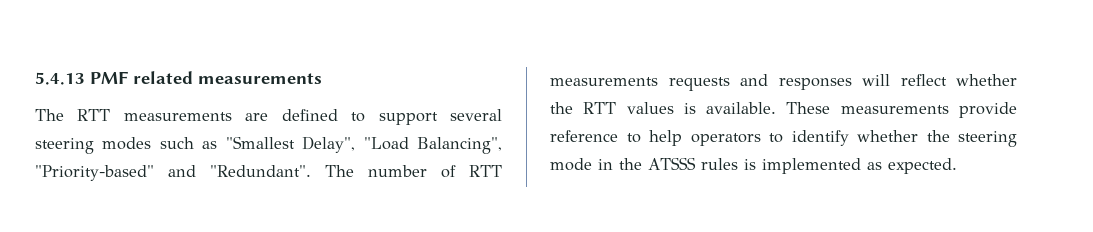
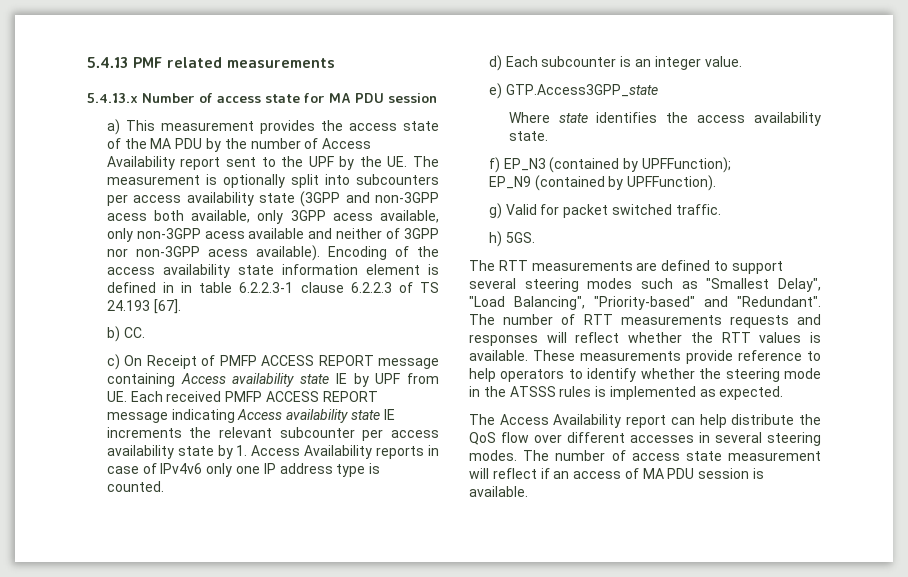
+ 5.4.13.x Number of access state for MA PDU session
+ a) This measurement provides the access state of the MA PDU by the number of Access Availability report sent to the UPF by the UE. The measurement is optionally split into subcounters per access availability state (3GPP and non-3GPP acess both available, only 3GPP acess available, only non-3GPP acess available and neither of 3GPP nor non-3GPP acess available). Encoding of the access availability state information element is defined in in table 6.2.2.3-1 clause 6.2.2.3 of TS 24.193 [67].
+ b) CC.
+ c) On Receipt of PMFP ACCESS REPORT message containing Access availability state IE by UPF from UE. Each received PMFP ACCESS REPORT message indicating Access availability state IE increments the relevant subcounter per access availability state by 1. Access Availability reports in case of IPv4v6 only one IP address type is counted.
+ d) Each subcounter is an integer value.
+ e) GTP.Access3GPP_state
+ Where state identifies the access availability state.
+ f) EP_N3 (contained by UPFFunction);
+ EP_N9 (contained by UPFFunction).
+ g) Valid for packet switched traffic.
+ h) 5GS.
+ The Access Availability report can help distribute the QoS flow over different accesses in several steering modes. The number of access state measurement will reflect if an access of MA PDU session is available.

